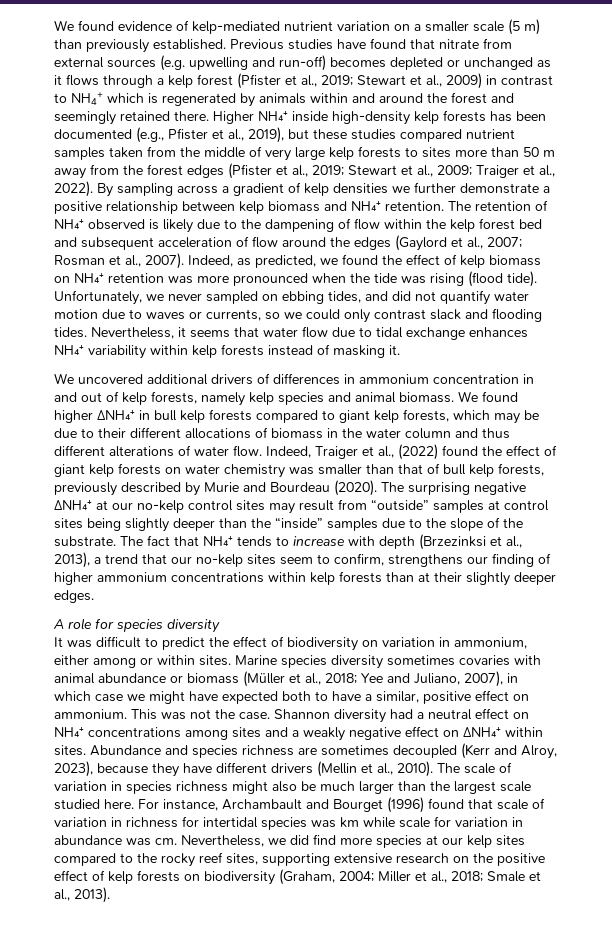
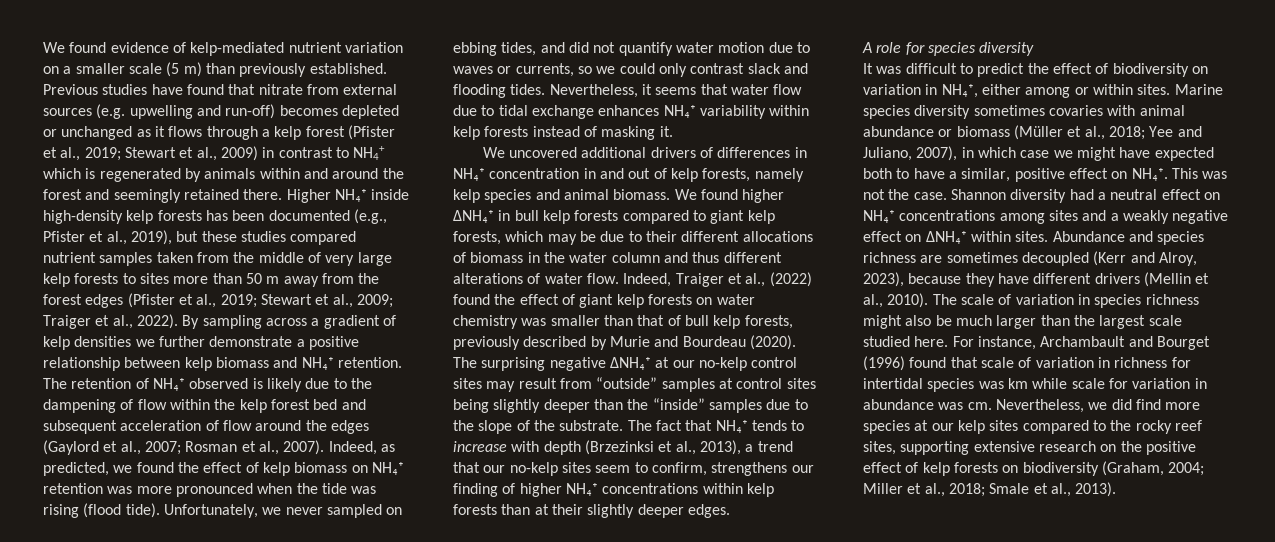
- We uncovered additional drivers of differences in ammonium concentration in and out of kelp forests, namely kelp species and animal biomass.
+ We uncovered additional drivers of differences in NH₄⁺ concentration in and out of kelp forests, namely kelp species and animal biomass.
- The fact that NH₄⁺ tends to increase with depth (Brzezinksi et al., 2013), a trend that our no-kelp sites seem to confirm, strengthens our finding of higher ammonium concentrations within kelp forests than at their slightly deeper edges.
+ The fact that NH₄⁺ tends to increase with depth (Brzezinksi et al., 2013), a trend that our no-kelp sites seem to confirm, strengthens our finding of higher NH₄⁺ concentrations within kelp forests than at their slightly deeper edges.
- It was difficult to predict the effect of biodiversity on variation in ammonium, either among or within sites.
+ It was difficult to predict the effect of biodiversity on variation in NH₄⁺, either among or within sites.
- Marine species diversity sometimes covaries with animal abundance or biomass (Müller et al., 2018; Yee and Juliano, 2007), in which case we might have expected both to have a similar, positive effect on ammonium.
+ Marine species diversity sometimes covaries with animal abundance or biomass (Müller et al., 2018; Yee and Juliano, 2007), in which case we might have expected both to have a similar, positive effect on NH₄⁺.

